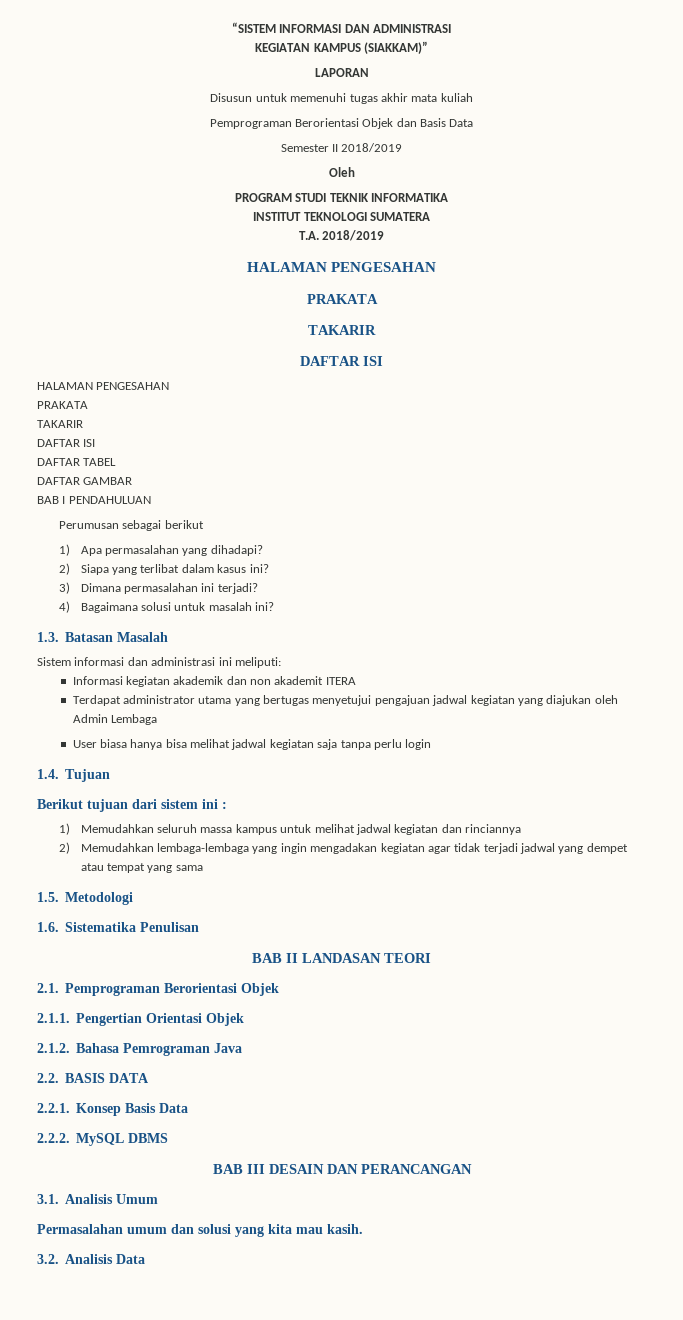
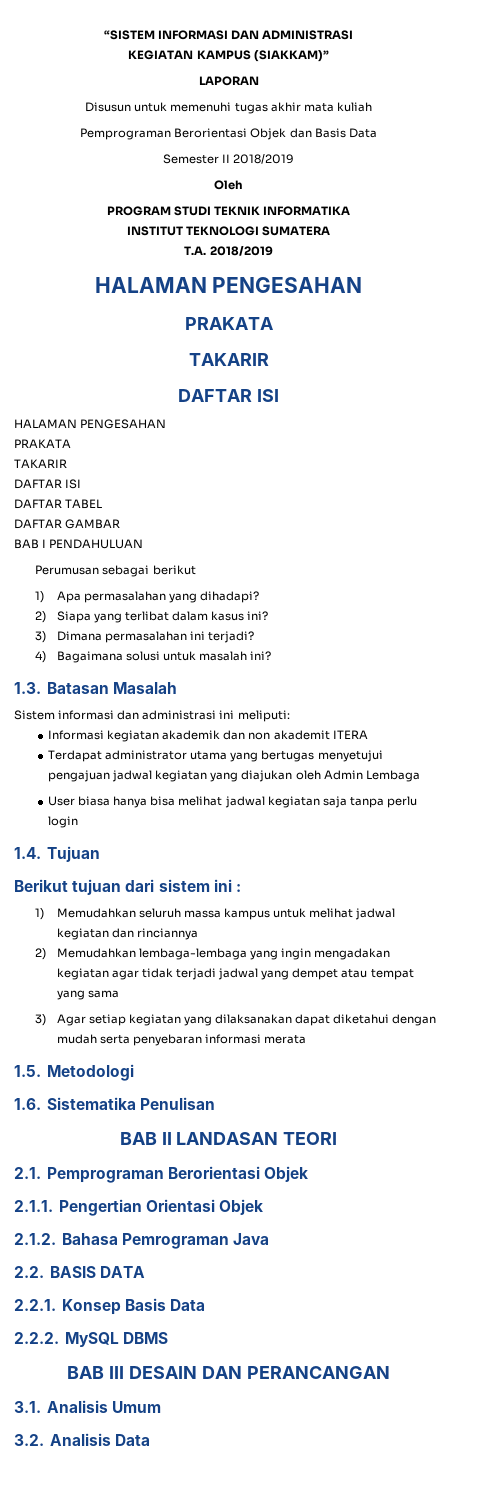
+ 3) Agar setiap kegiatan yang dilaksanakan dapat diketahui dengan mudah serta penyebaran informasi merata
- Permasalahan umum dan solusi yang kita mau kasih.

